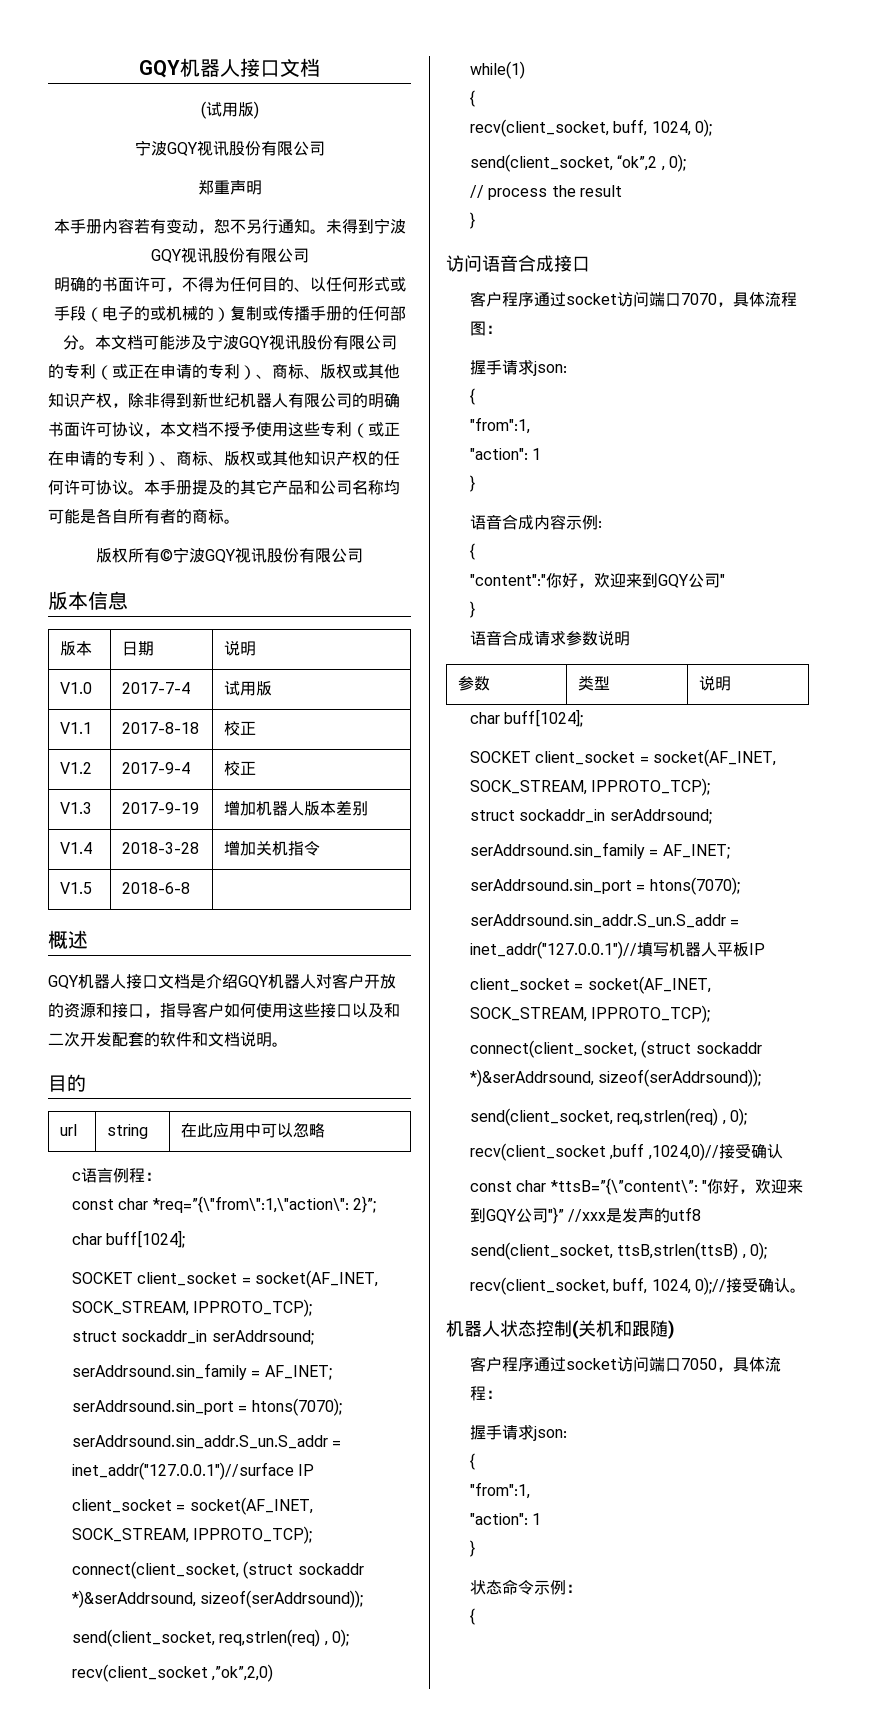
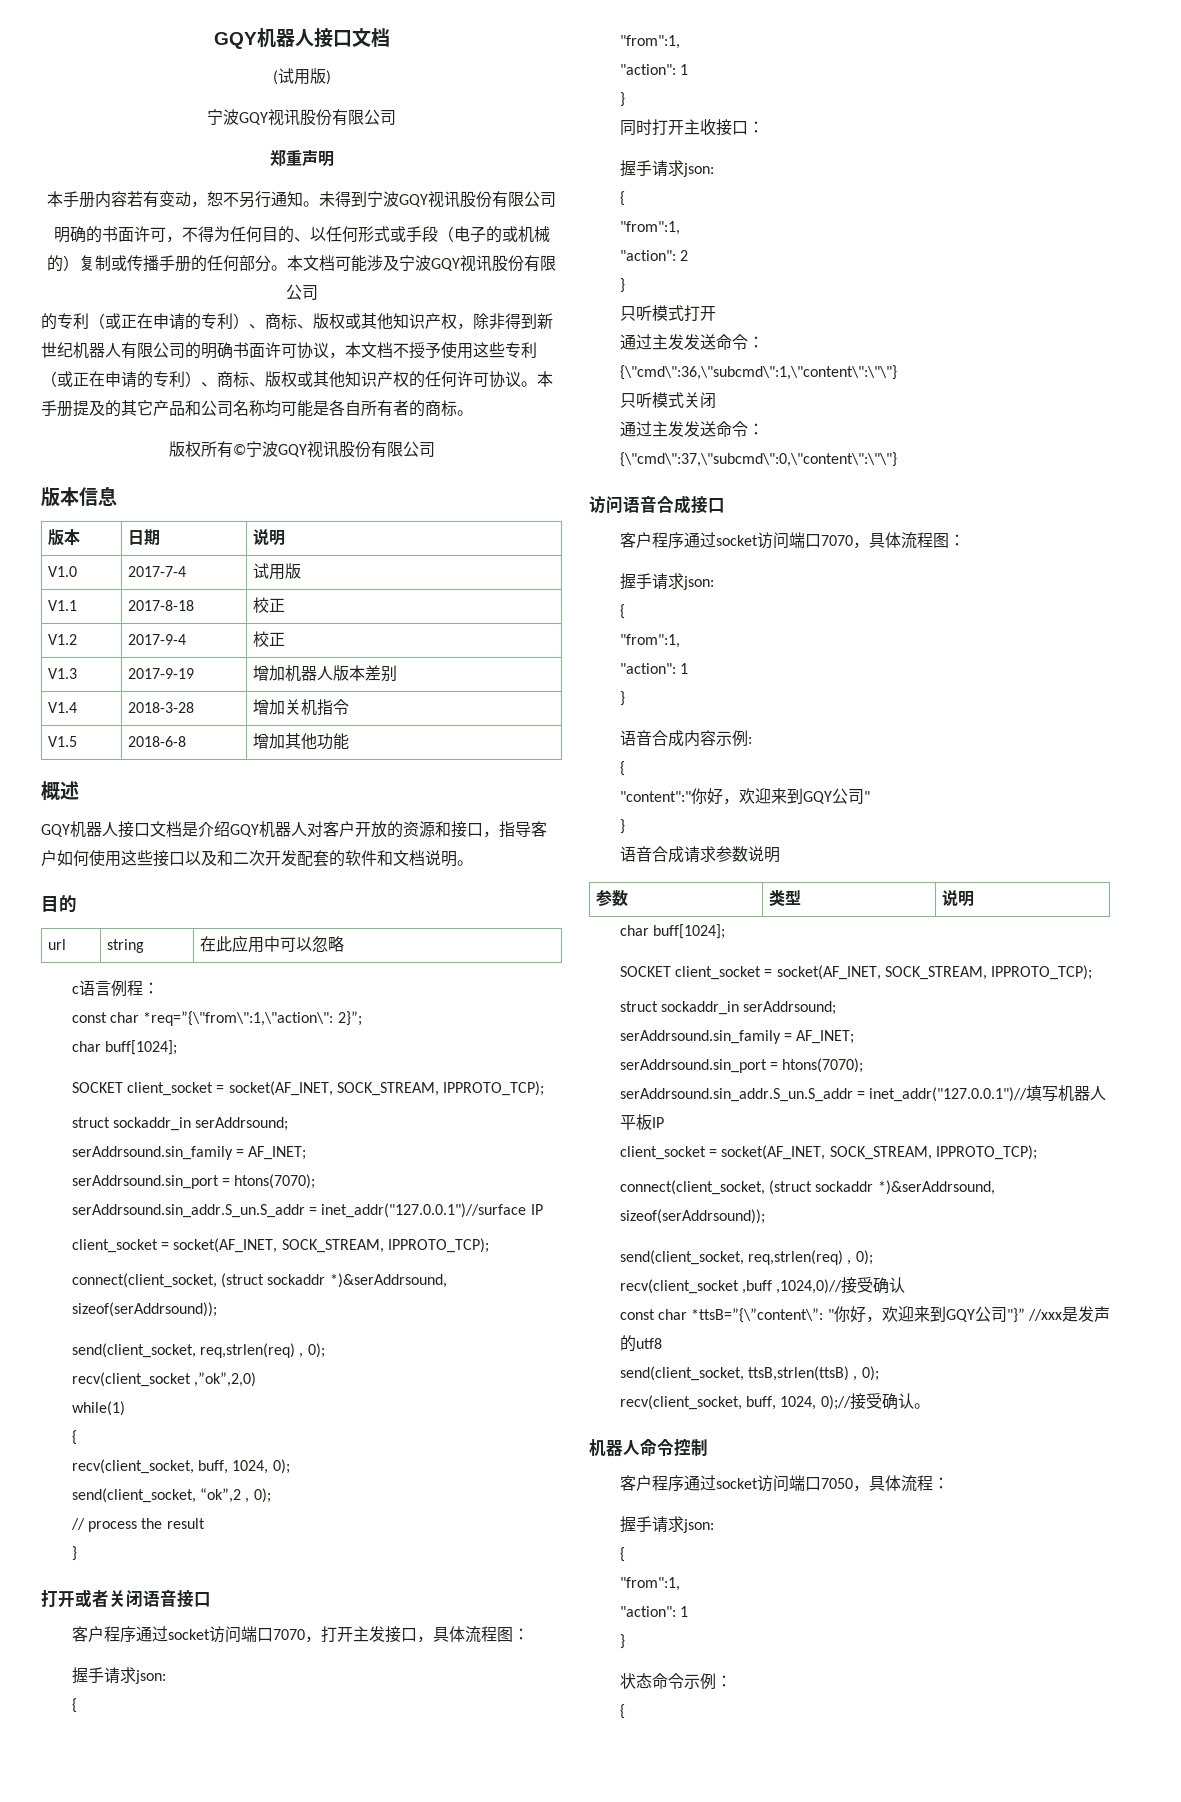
- V1.5 | 2018-6-8 |
+ V1.5 | 2018-6-8 | 增加其他功能
+ 打开或者关闭语音接口
+ 客户程序通过socket访问端口7070，打开主发接口，具体流程图：
+ 握手请求json:
+ {
+ "from":1,
+ "action": 1
+ }
+ 同时打开主收接口：
+ 握手请求json:
+ {
+ "from":1,
+ "action": 2
+ }
+ 只听模式打开
+ 通过主发发送命令：
+ {\"cmd\":36,\"subcmd\":1,\"content\":\"\"}
+ 只听模式关闭
+ 通过主发发送命令：
+ {\"cmd\":37,\"subcmd\":0,\"content\":\"\"}
- 机器人状态控制(关机和跟随)
+ 机器人命令控制

